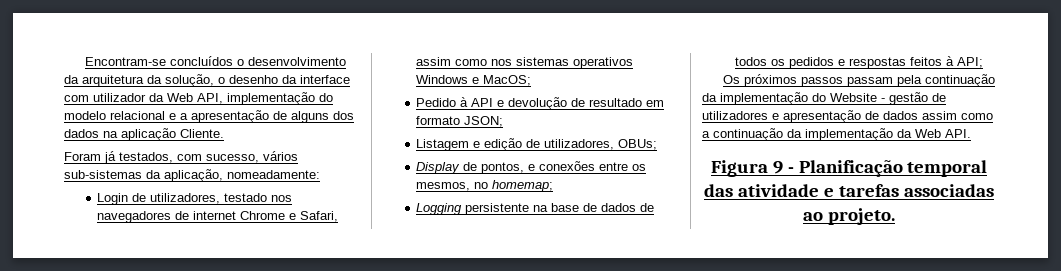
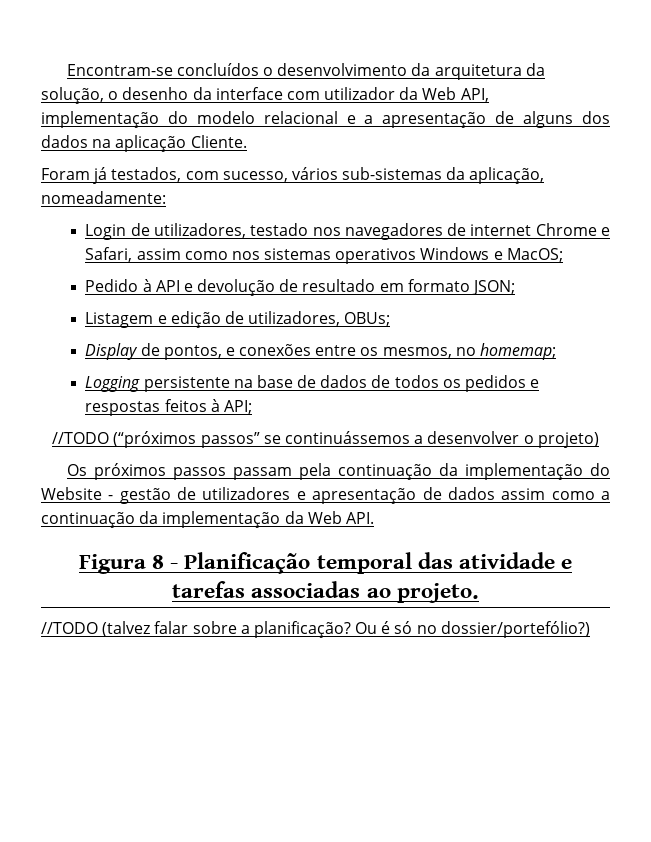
+ //TODO (“próximos passos” se continuássemos a desenvolver o projeto)
- Figura 9 - Planificação temporal das atividade e tarefas associadas ao projeto.
+ Figura 8 - Planificação temporal das atividade e tarefas associadas ao projeto.
+ //TODO (talvez falar sobre a planificação? Ou é só no dossier/portefólio?)

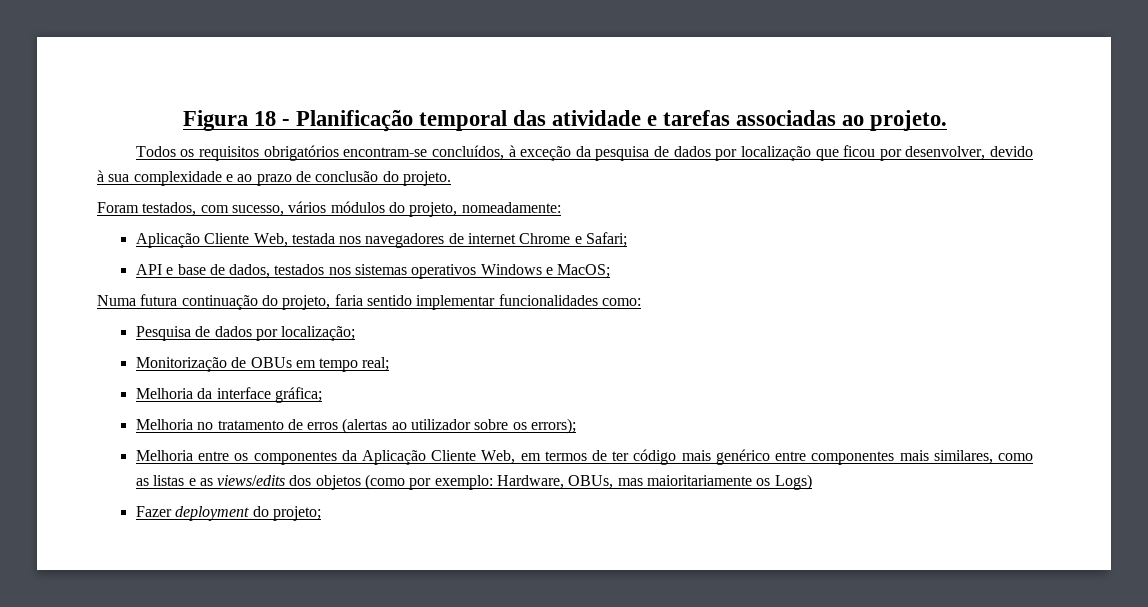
- Encontram-se concluídos o desenvolvimento da arquitetura da solução, o desenho da interface com utilizador da Web API, implementação do modelo relacional e a apresentação de alguns dos dados na aplicação Cliente.
- Foram já testados, com sucesso, vários sub-sistemas da aplicação, nomeadamente:
- Login de utilizadores, testado nos navegadores de internet Chrome e Safari, assim como nos sistemas operativos Windows e MacOS;
- Pedido à API e devolução de resultado em formato JSON;
- Listagem e edição de utilizadores, OBUs;
- Display de pontos, e conexões entre os mesmos, no homemap;
- Logging persistente na base de dados de todos os pedidos e respostas feitos à API;
- //TODO (“próximos passos” se continuássemos a desenvolver o projeto)
- Os próximos passos passam pela continuação da implementação do Website - gestão de utilizadores e apresentação de dados assim como a continuação da implementação da Web API.
- Figura 8 - Planificação temporal das atividade e tarefas associadas ao projeto.
+ Figura 18 - Planificação temporal das atividade e tarefas associadas ao projeto.
- //TODO (talvez falar sobre a planificação? Ou é só no dossier/portefólio?)
+ Todos os requisitos obrigatórios encontram-se concluídos, à exceção da pesquisa de dados por localização que ficou por desenvolver, devido à sua complexidade e ao prazo de conclusão do projeto.
+ Foram testados, com sucesso, vários módulos do projeto, nomeadamente:
+ Aplicação Cliente Web, testada nos navegadores de internet Chrome e Safari;
+ API e base de dados, testados nos sistemas operativos Windows e MacOS;
+ Numa futura continuação do projeto, faria sentido implementar funcionalidades como:
+ Pesquisa de dados por localização;
+ Monitorização de OBUs em tempo real;
+ Melhoria da interface gráfica;
+ Melhoria no tratamento de erros (alertas ao utilizador sobre os errors);
+ Melhoria entre os componentes da Aplicação Cliente Web, em termos de ter código mais genérico entre componentes mais similares, como as listas e as views/edits dos objetos (como por exemplo: Hardware, OBUs, mas maioritariamente os Logs)
+ Fazer deployment do projeto;

